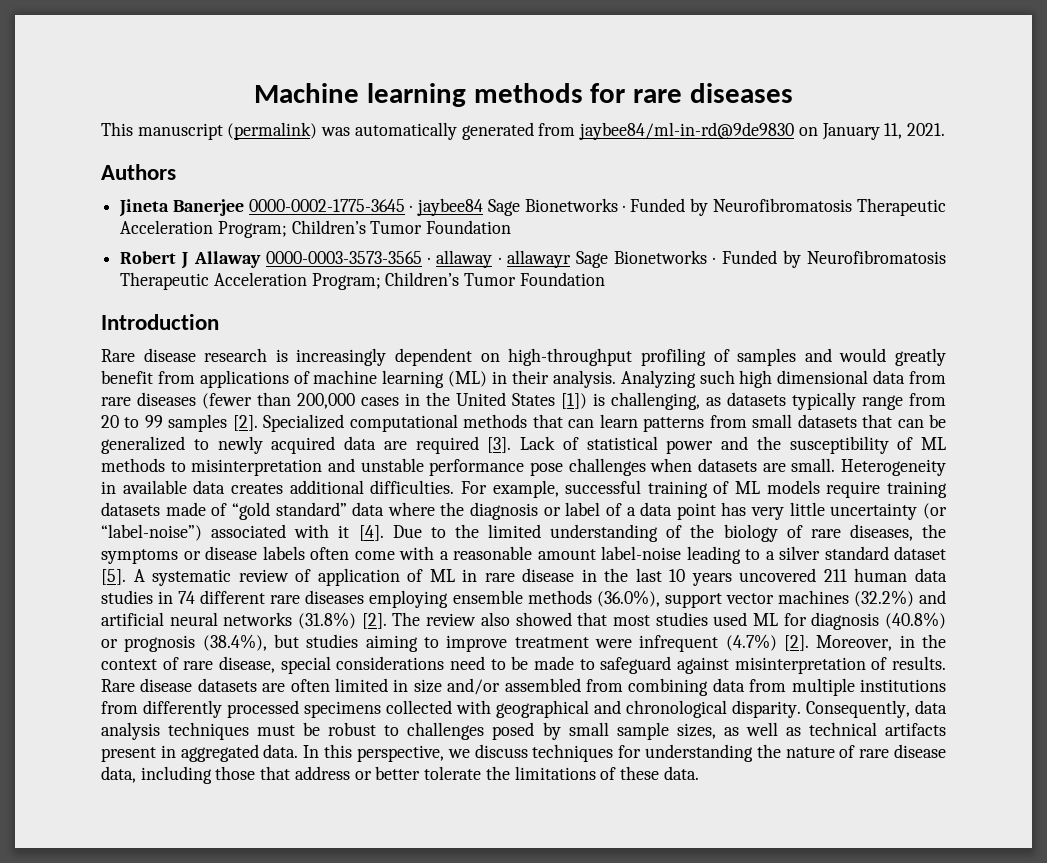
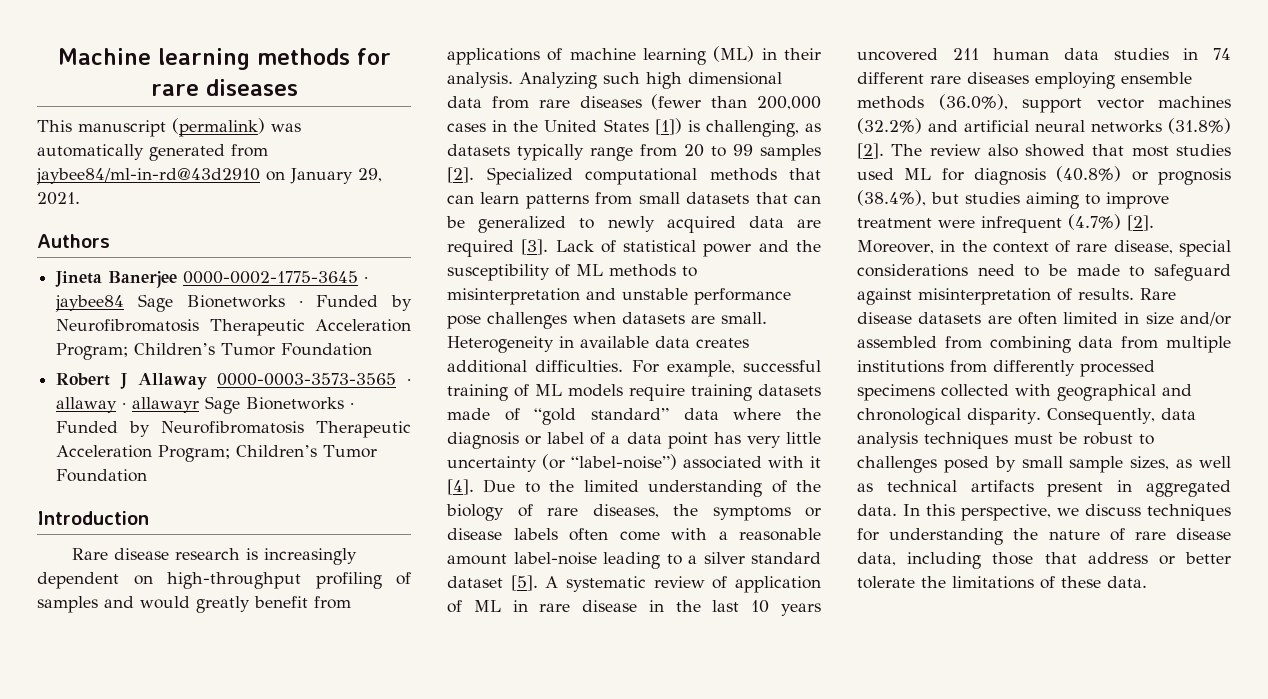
- This manuscript (permalink) was automatically generated from jaybee84/ml-in-rd@9de9830 on January 11, 2021.
+ This manuscript (permalink) was automatically generated from jaybee84/ml-in-rd@43d2910 on January 29, 2021.

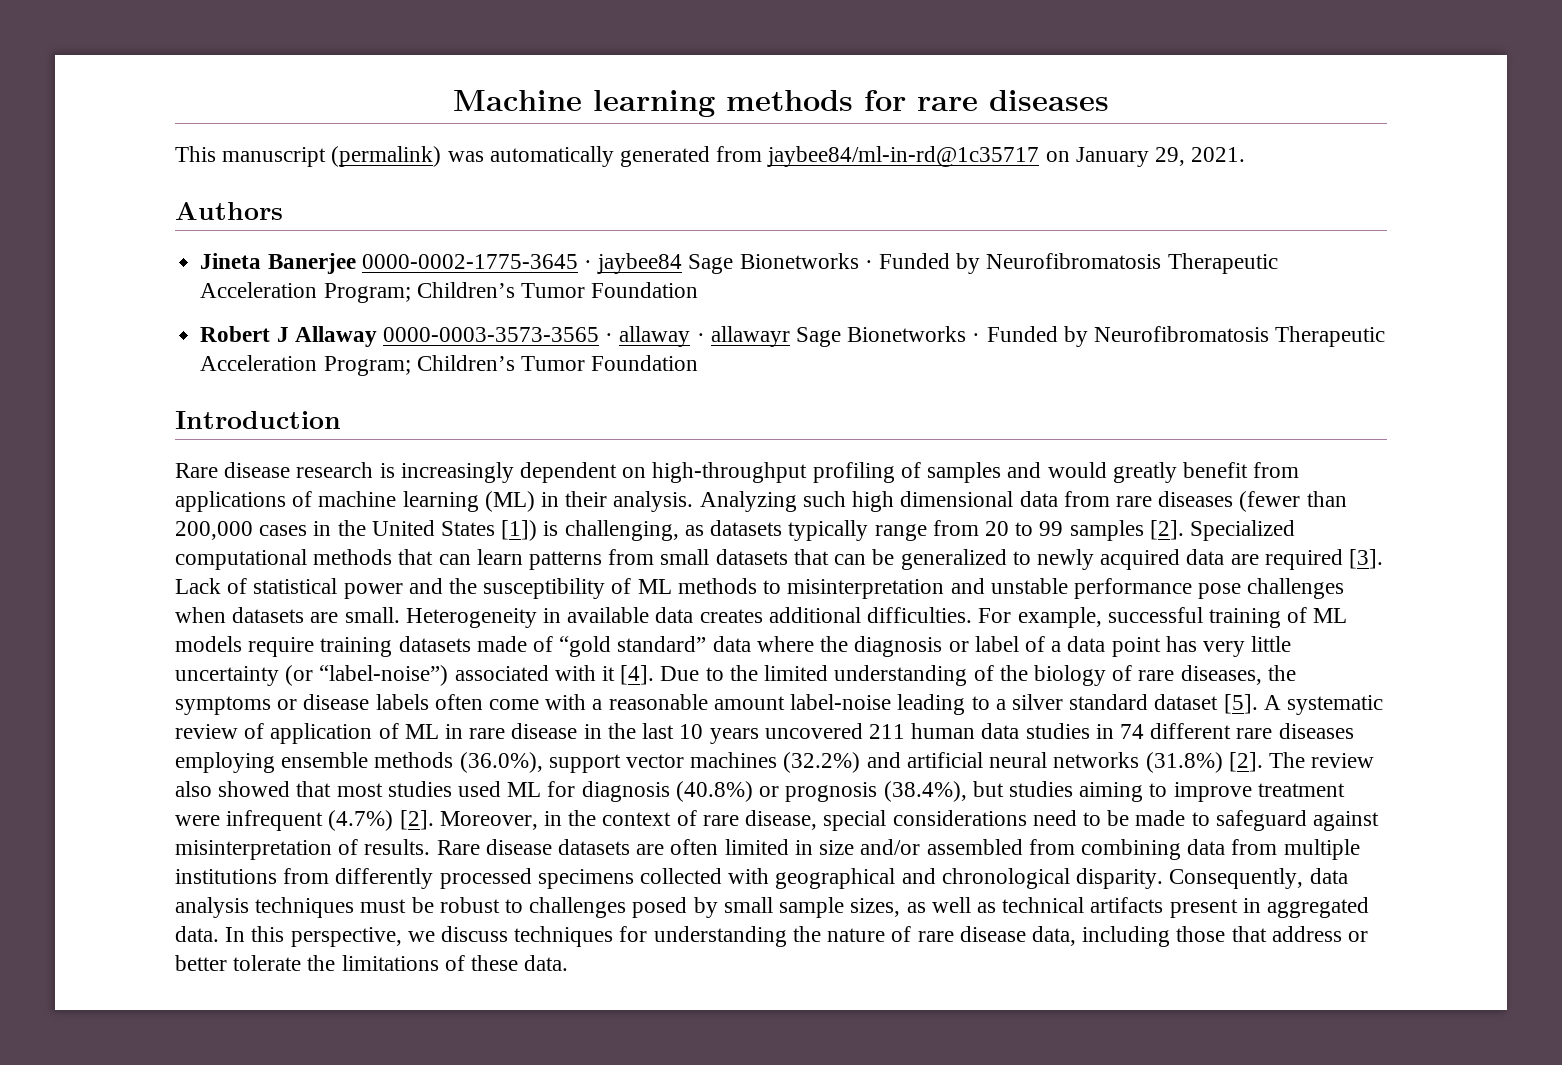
- This manuscript (permalink) was automatically generated from jaybee84/ml-in-rd@43d2910 on January 29, 2021.
+ This manuscript (permalink) was automatically generated from jaybee84/ml-in-rd@1c35717 on January 29, 2021.

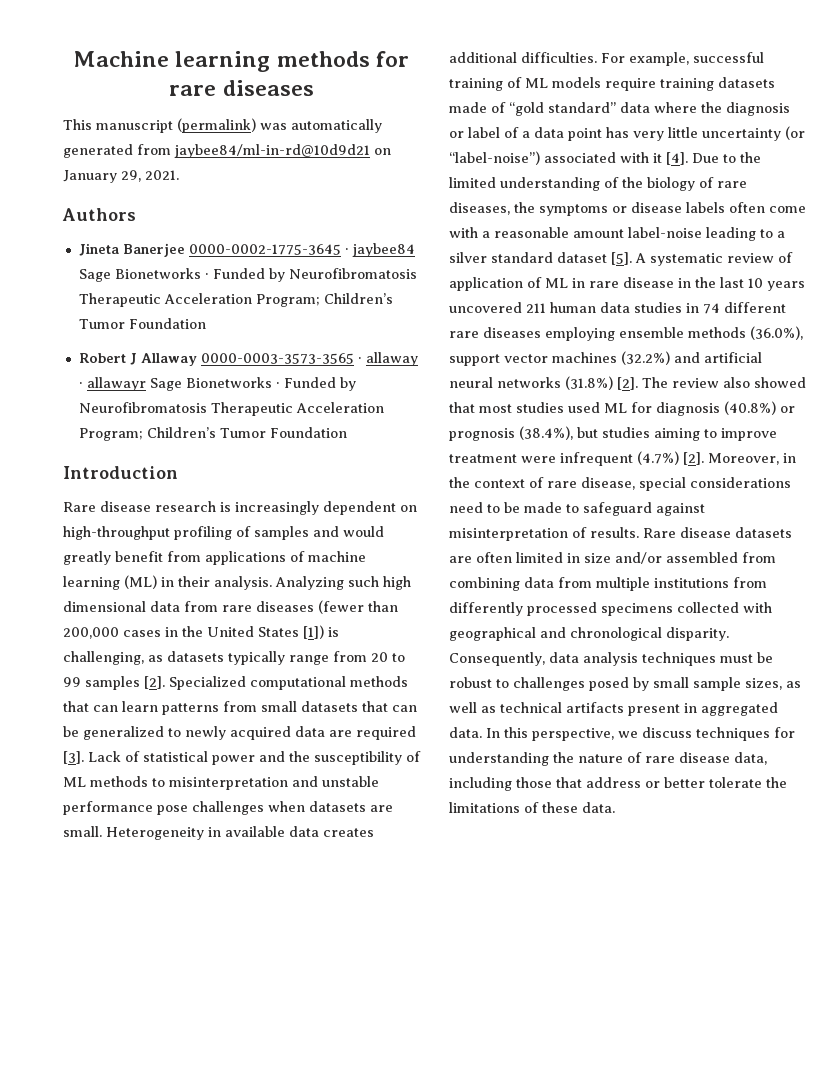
- This manuscript (permalink) was automatically generated from jaybee84/ml-in-rd@1c35717 on January 29, 2021.
+ This manuscript (permalink) was automatically generated from jaybee84/ml-in-rd@10d9d21 on January 29, 2021.

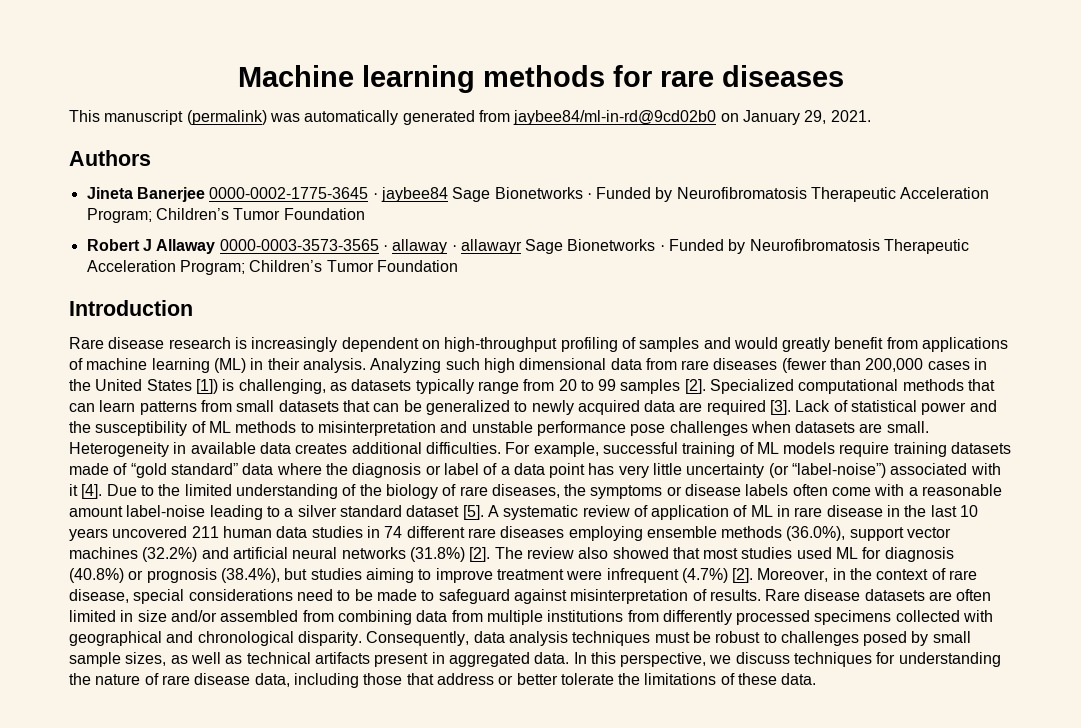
- This manuscript (permalink) was automatically generated from jaybee84/ml-in-rd@10d9d21 on January 29, 2021.
+ This manuscript (permalink) was automatically generated from jaybee84/ml-in-rd@9cd02b0 on January 29, 2021.

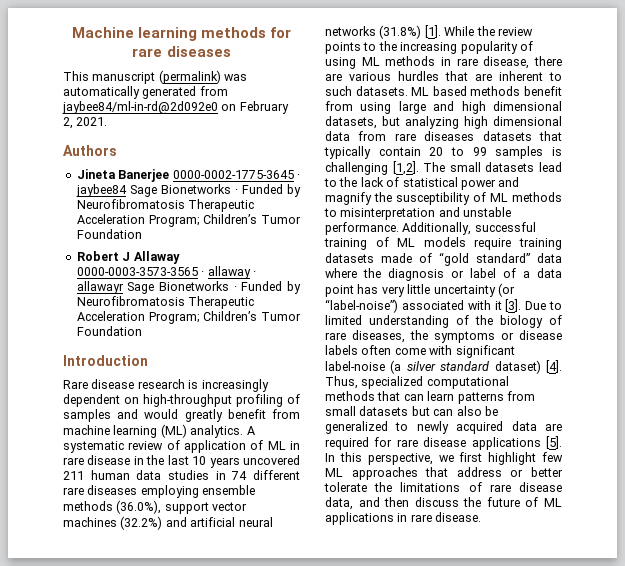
- This manuscript (permalink) was automatically generated from jaybee84/ml-in-rd@9cd02b0 on January 29, 2021.
+ This manuscript (permalink) was automatically generated from jaybee84/ml-in-rd@2d092e0 on February 2, 2021.
- Rare disease research is increasingly dependent on high-throughput profiling of samples and would greatly benefit from applications of machine learning (ML) in their analysis. Analyzing such high dimensional data from rare diseases (fewer than 200,000 cases in the United States [1]) is challenging, as datasets typically range from 20 to 99 samples [2]. Specialized computational methods that can learn patterns from small datasets that can be generalized to newly acquired data are required [3]. Lack of statistical power and the susceptibility of ML methods to misinterpretation and unstable performance pose challenges when datasets are small. Heterogeneity in available data creates additional difficulties. For example, successful training of ML models require training datasets made of “gold standard” data where the diagnosis or label of a data point has very little uncertainty (or “label-noise”) associated with it [4]. Due to the limited understanding of the biology of rare diseases, the symptoms or disease labels often come with a reasonable amount label-noise leading to a silver standard dataset [5].
+ Rare disease research is increasingly dependent on high-throughput profiling of samples and would greatly benefit from machine learning (ML) analytics.
- A systematic review of application of ML in rare disease in the last 10 years uncovered 211 human data studies in 74 different rare diseases employing ensemble methods (36.0%), support vector machines (32.2%) and artificial neural networks (31.8%) [2]. The review also showed that most studies used ML for diagnosis (40.8%) or prognosis (38.4%), but studies aiming to improve treatment were infrequent (4.7%) [2]. Moreover, in the context of rare disease, special considerations need to be made to safeguard against misinterpretation of results. Rare disease datasets are often limited in size and/or assembled from combining data from multiple institutions from differently processed specimens collected with geographical and chronological disparity. Consequently, data analysis techniques must be robust to challenges posed by small sample sizes, as well as technical artifacts present in aggregated data. In this perspective, we discuss techniques for understanding the nature of rare disease data, including those that address or better tolerate the limitations of these data.
+ A systematic review of application of ML in rare disease in the last 10 years uncovered 211 human data studies in 74 different rare diseases employing ensemble methods (36.0%), support vector machines (32.2%) and artificial neural networks (31.8%) [1]. While the review points to the increasing popularity of using ML methods in rare disease, there are various hurdles that are inherent to such datasets. ML based methods benefit from using large and high dimensional datasets, but analyzing high dimensional data from rare diseases datasets that typically contain 20 to 99 samples is challenging [1,2]. The small datasets lead to the lack of statistical power and magnify the susceptibility of ML methods to misinterpretation and unstable performance. Additionally, successful training of ML models require training datasets made of “gold standard” data where the diagnosis or label of a data point has very little uncertainty (or “label-noise”) associated with it [3]. Due to limited understanding of the biology of rare diseases, the symptoms or disease labels often come with significant label-noise (a silver standard dataset) [4]. Thus, specialized computational methods that can learn patterns from small datasets but can also be generalized to newly acquired data are required for rare disease applications [5]. In this perspective, we first highlight few ML approaches that address or better tolerate the limitations of rare disease data, and then discuss the future of ML applications in rare disease.

